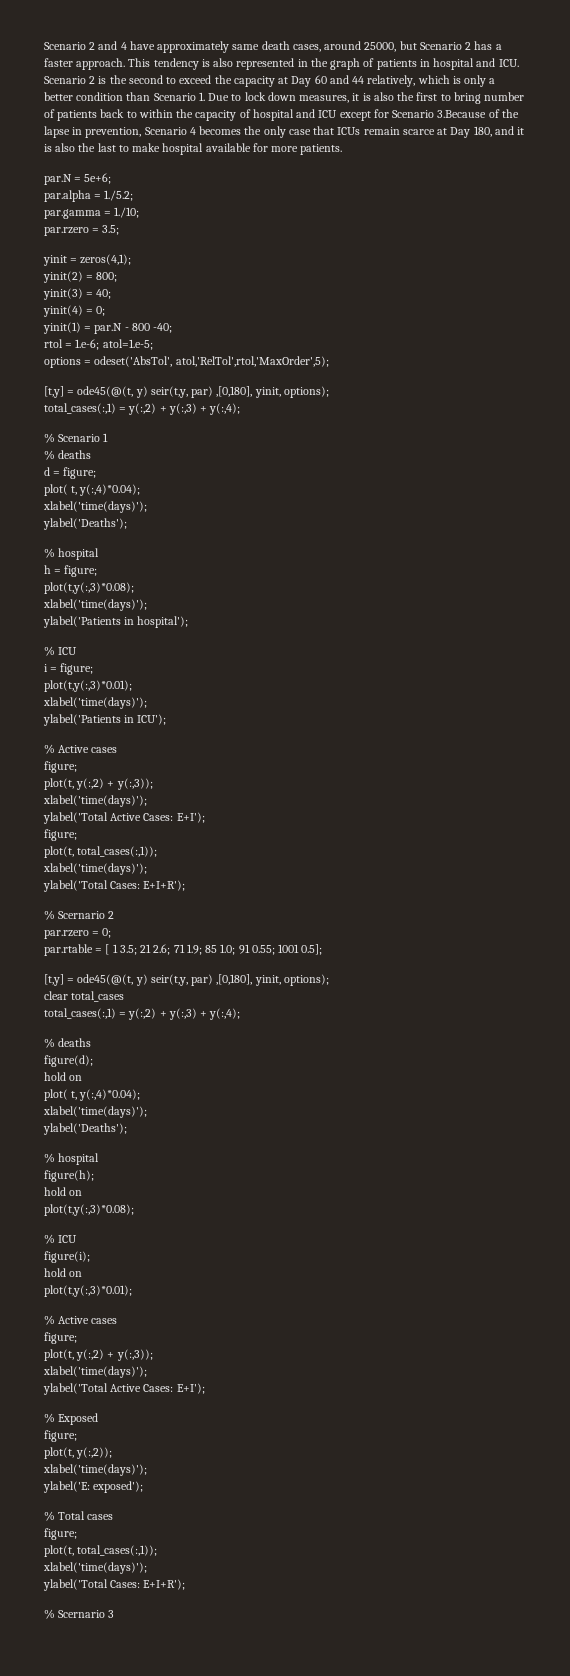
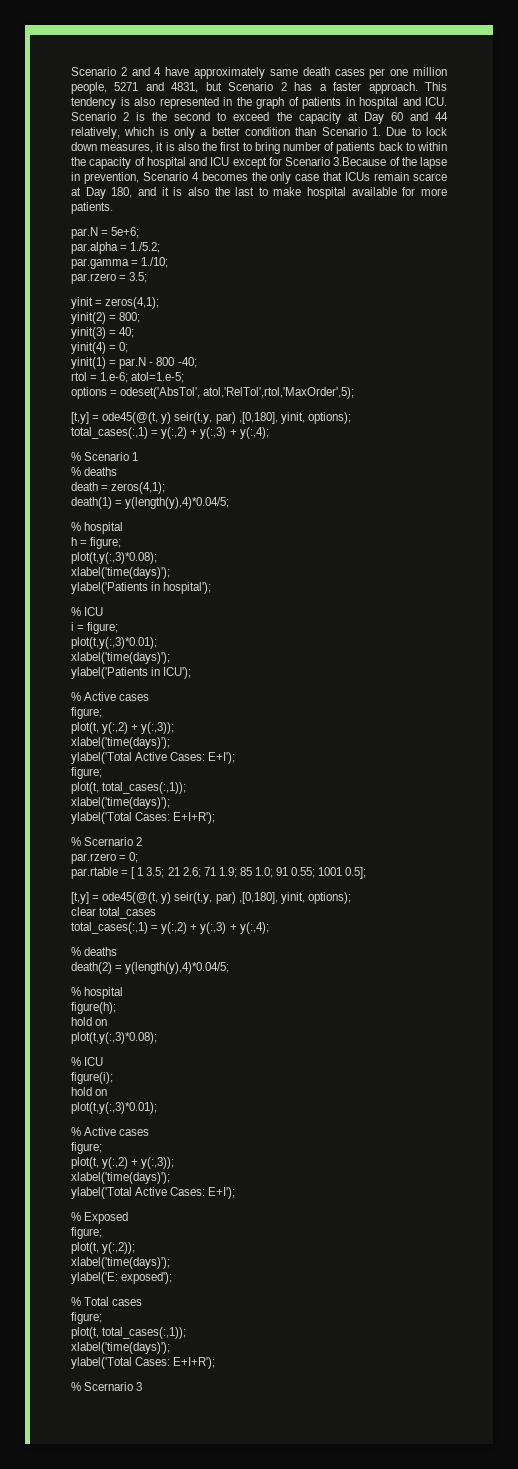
- Scenario 2 and 4 have approximately same death cases, around 25000, but Scenario 2 has a faster approach.
+ Scenario 2 and 4 have approximately same death cases per one million people, 5271 and 4831, but Scenario 2 has a faster approach.
- d = figure;
- plot( t, y(:,4)*0.04);
- xlabel('time(days)');
- ylabel('Deaths');
+ death = zeros(4,1);
+ death(1) = y(length(y),4)*0.04/5;
- figure(d);
- hold on
- plot( t, y(:,4)*0.04);
- xlabel('time(days)');
- ylabel('Deaths');
+ death(2) = y(length(y),4)*0.04/5;

